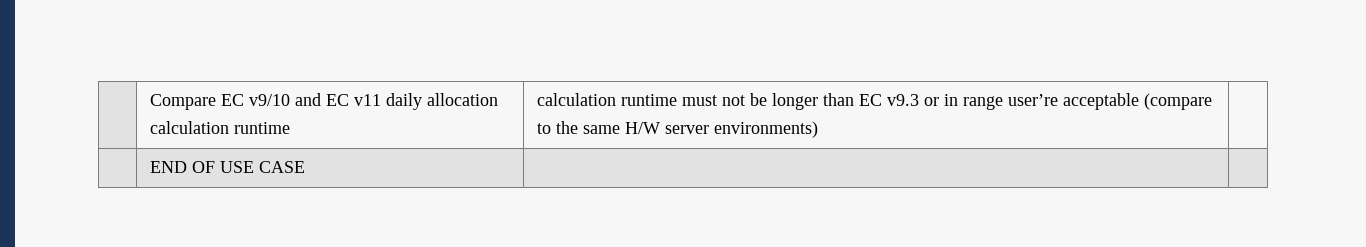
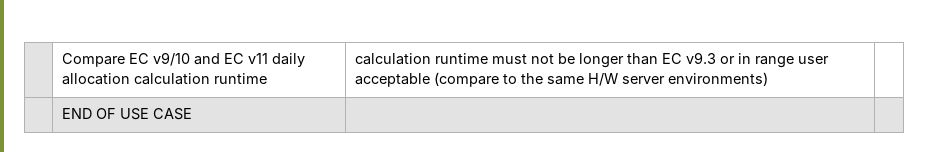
- | Compare EC v9/10 and EC v11 daily allocation calculation runtime | calculation runtime must not be longer than EC v9.3 or in range user’re acceptable (compare to the same H/W server environments) |
+ | Compare EC v9/10 and EC v11 daily allocation calculation runtime | calculation runtime must not be longer than EC v9.3 or in range user acceptable (compare to the same H/W server environments) |

